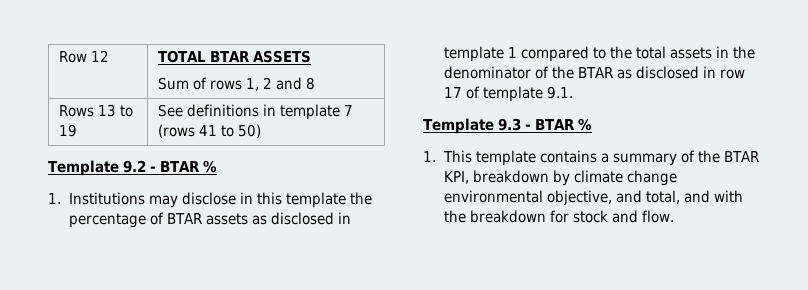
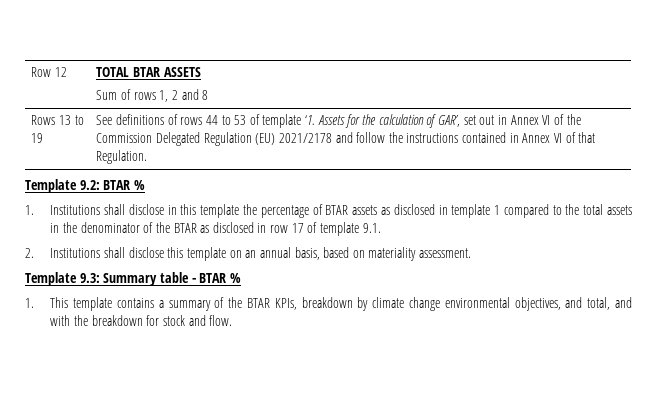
- See definitions in template 7 (rows 41 to 50)
- Template 9.2 - BTAR %
+ See definitions of rows 44 to 53 of template ‘1. Assets for the calculation of GAR’, set out in Annex VI of the Commission Delegated Regulation (EU) 2021/2178 and follow the instructions contained in Annex VI of that Regulation.
+ Template 9.2: BTAR %
- 1. Institutions may disclose in this template the percentage of BTAR assets as disclosed in template 1 compared to the total assets in the denominator of the BTAR as disclosed in row 17 of template 9.1.
+ 1. Institutions shall disclose in this template the percentage of BTAR assets as disclosed in template 1 compared to the total assets in the denominator of the BTAR as disclosed in row 17 of template 9.1.
- Template 9.3 - BTAR %
+ 2. Institutions shall disclose this template on an annual basis, based on materiality assessment.
+ Template 9.3: Summary table - BTAR %
- 1. This template contains a summary of the BTAR KPI, breakdown by climate change environmental objective, and total, and with the breakdown for stock and flow.
+ 1. This template contains a summary of the BTAR KPIs, breakdown by climate change environmental objectives, and total, and with the breakdown for stock and flow.

